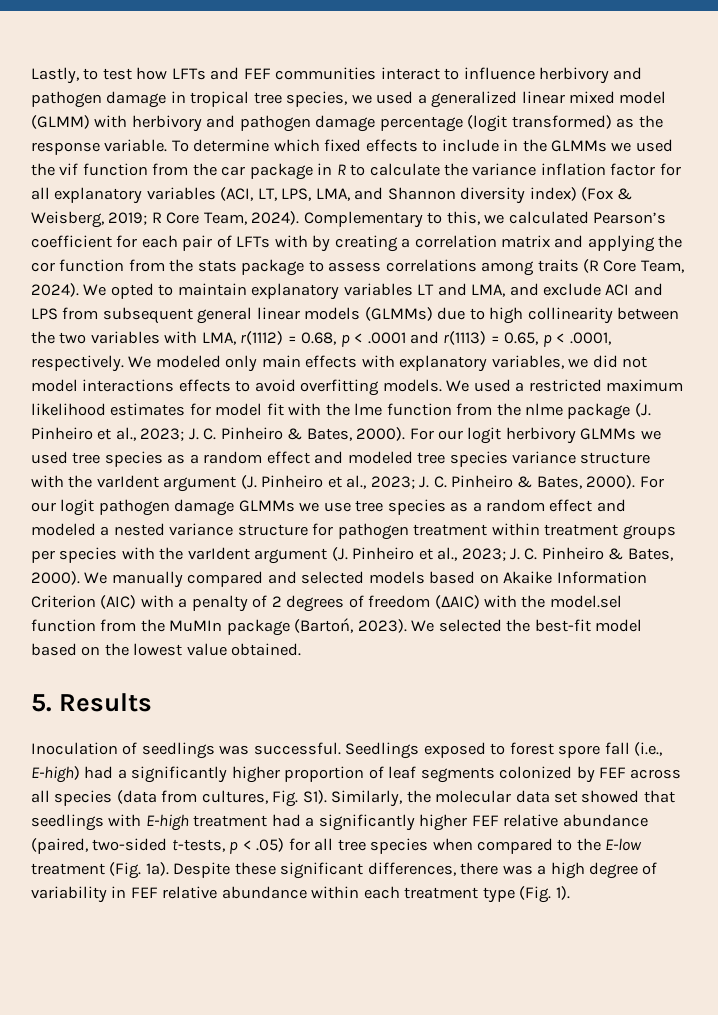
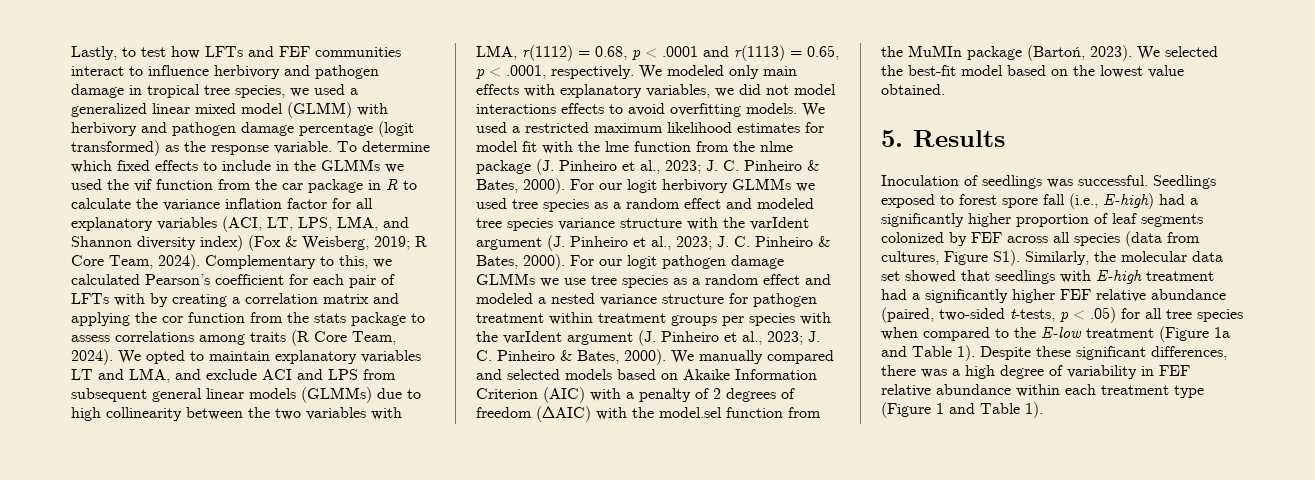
- Seedlings exposed to forest spore fall (i.e., E-high) had a significantly higher proportion of leaf segments colonized by FEF across all species (data from cultures, Fig. S1). Similarly, the molecular data set showed that seedlings with E-high treatment had a significantly higher FEF relative abundance (paired, two-sided t-tests, p < .05) for all tree species when compared to the E-low treatment (Fig. 1a).
+ Seedlings exposed to forest spore fall (i.e., E-high) had a significantly higher proportion of leaf segments colonized by FEF across all species (data from cultures, Figure S1). Similarly, the molecular data set showed that seedlings with E-high treatment had a significantly higher FEF relative abundance (paired, two-sided t-tests, p < .05) for all tree species when compared to the E-low treatment (Figure 1a and Table 1).
- Despite these significant differences, there was a high degree of variability in FEF relative abundance within each treatment type (Fig. 1).
+ Despite these significant differences, there was a high degree of variability in FEF relative abundance within each treatment type (Figure 1 and Table 1).

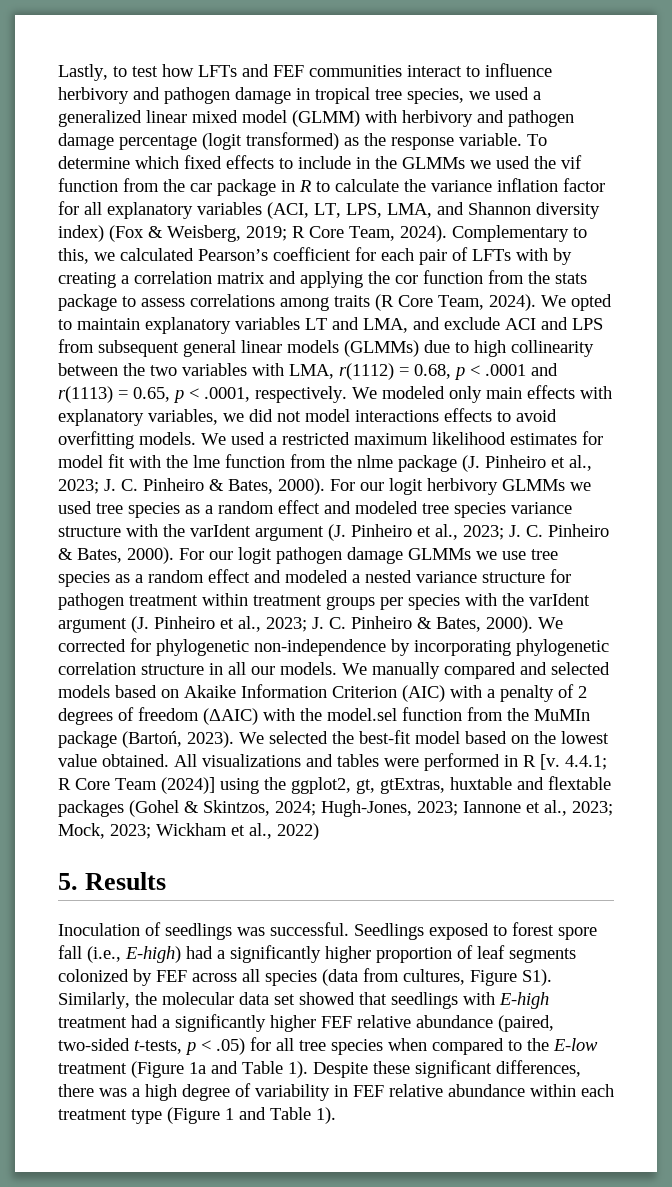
- We manually compared and selected models based on Akaike Information Criterion (AIC) with a penalty of 2 degrees of freedom (ΔAIC) with the model.sel function from the MuMIn package (Bartoń, 2023).
+ We corrected for phylogenetic non-independence by incorporating phylogenetic correlation structure in all our models. We manually compared and selected models based on Akaike Information Criterion (AIC) with a penalty of 2 degrees of freedom (ΔAIC) with the model.sel function from the MuMIn package (Bartoń, 2023).
+ All visualizations and tables were performed in R [v. 4.4.1; R Core Team (2024)] using the ggplot2, gt, gtExtras, huxtable and flextable packages (Gohel & Skintzos, 2024; Hugh-Jones, 2023; Iannone et al., 2023; Mock, 2023; Wickham et al., 2022)

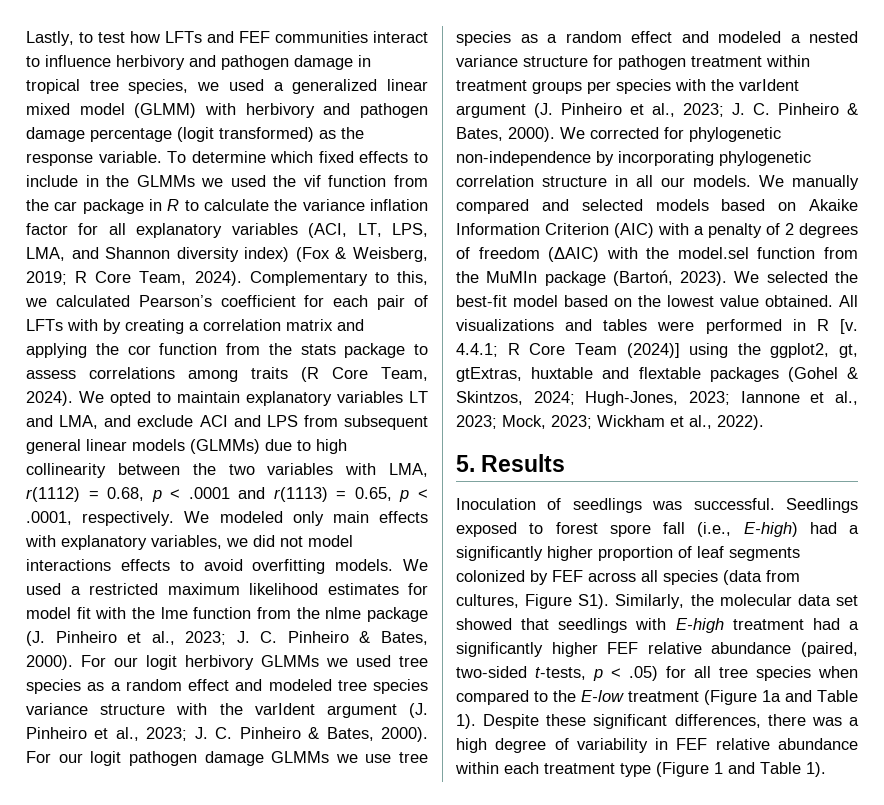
- 4.4.1; R Core Team (2024)] using the ggplot2, gt, gtExtras, huxtable and flextable packages (Gohel & Skintzos, 2024; Hugh-Jones, 2023; Iannone et al., 2023; Mock, 2023; Wickham et al., 2022)
+ 4.4.1; R Core Team (2024)] using the ggplot2, gt, gtExtras, huxtable and flextable packages (Gohel & Skintzos, 2024; Hugh-Jones, 2023; Iannone et al., 2023; Mock, 2023; Wickham et al., 2022).

